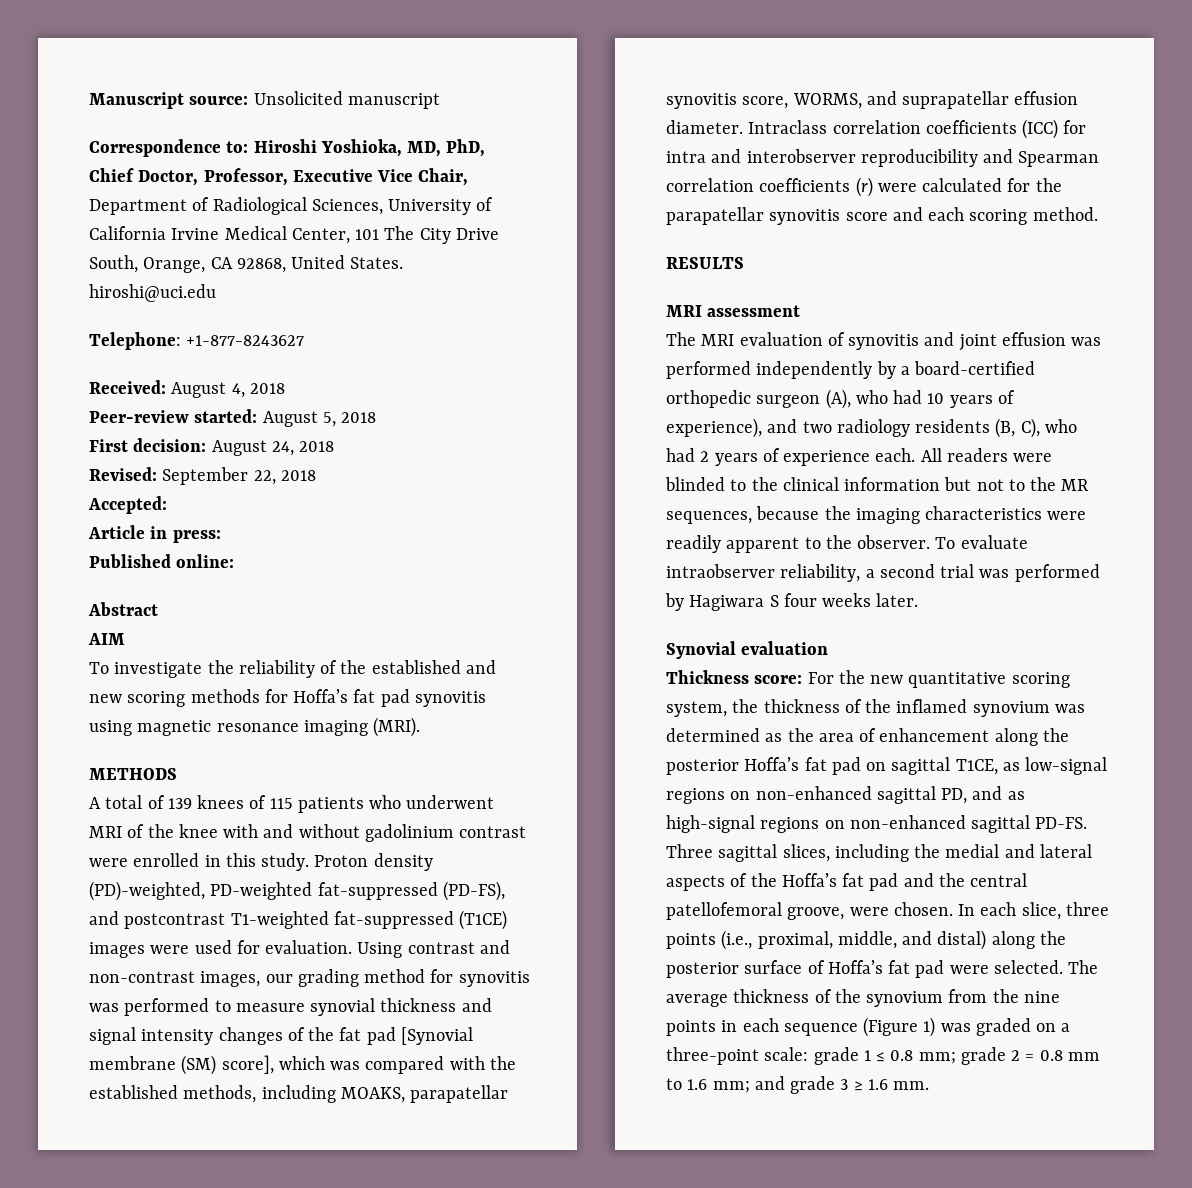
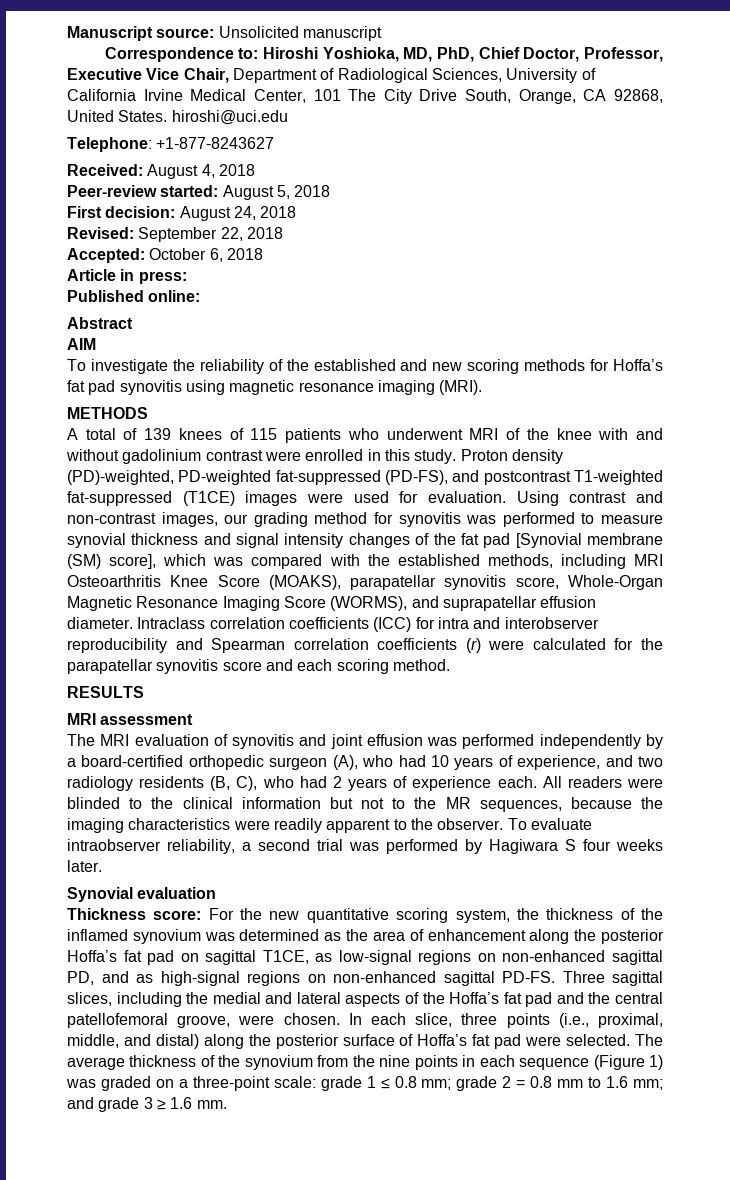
- Accepted:
+ Accepted: October 6, 2018
- Using contrast and non-contrast images, our grading method for synovitis was performed to measure synovial thickness and signal intensity changes of the fat pad [Synovial membrane (SM) score], which was compared with the established methods, including MOAKS, parapatellar synovitis score, WORMS, and suprapatellar effusion diameter.
+ Using contrast and non-contrast images, our grading method for synovitis was performed to measure synovial thickness and signal intensity changes of the fat pad [Synovial membrane (SM) score], which was compared with the established methods, including MRI Osteoarthritis Knee Score (MOAKS), parapatellar synovitis score, Whole-Organ Magnetic Resonance Imaging Score (WORMS), and suprapatellar effusion diameter.
- The MRI evaluation of synovitis and joint effusion was performed independently by a board-certified orthopedic surgeon (A), who had 10 years of experience), and two radiology residents (B, C), who had 2 years of experience each.
+ The MRI evaluation of synovitis and joint effusion was performed independently by a board-certified orthopedic surgeon (A), who had 10 years of experience, and two radiology residents (B, C), who had 2 years of experience each.

